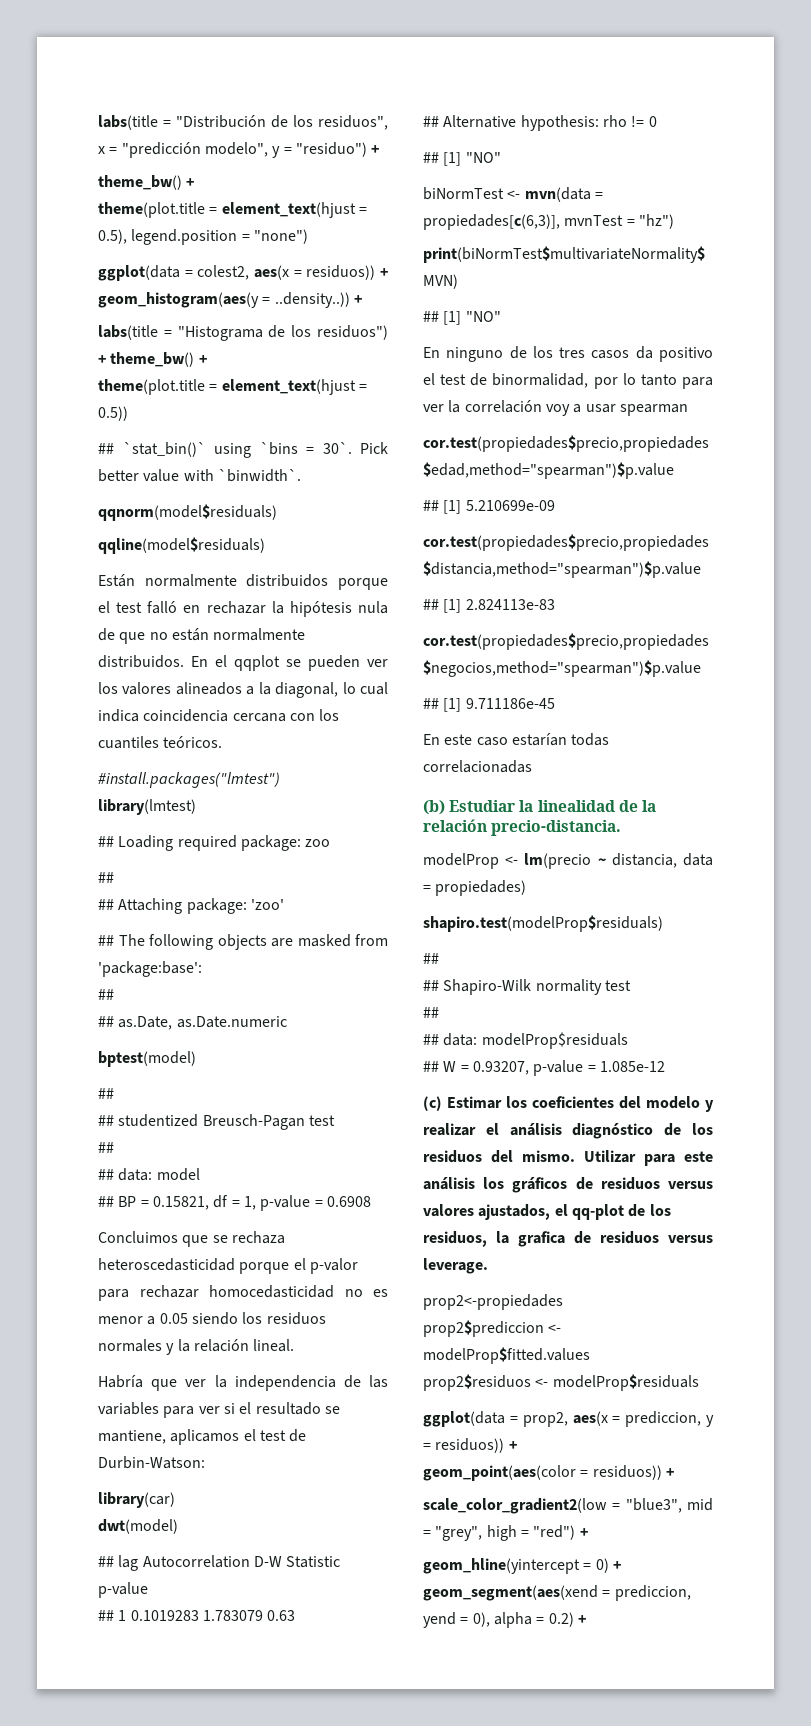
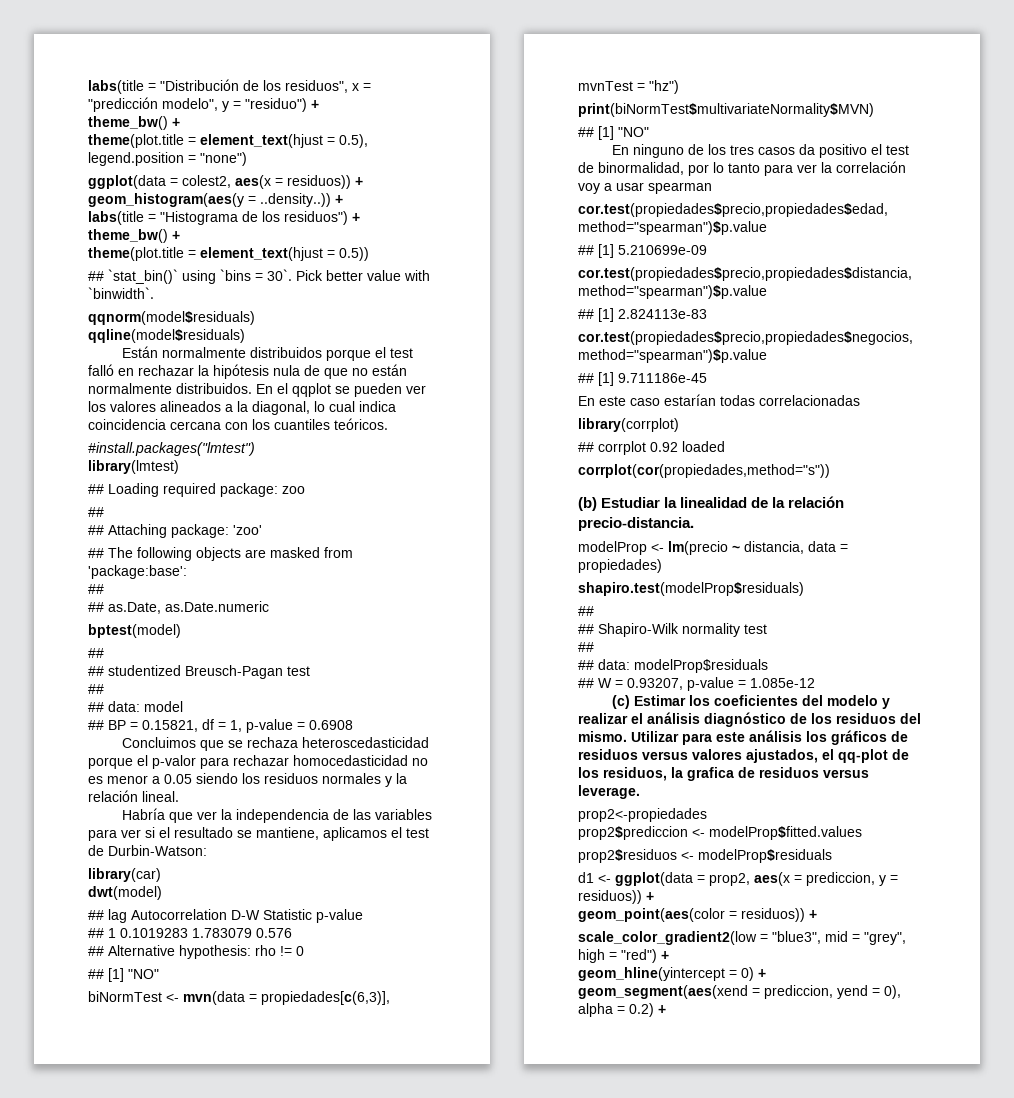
- ## 1 0.1019283 1.783079 0.63
+ ## 1 0.1019283 1.783079 0.576
+ library(corrplot)
+ ## corrplot 0.92 loaded
+ corrplot(cor(propiedades,method="s"))
- ggplot(data = prop2, aes(x = prediccion, y = residuos)) +
+ d1 <- ggplot(data = prop2, aes(x = prediccion, y = residuos)) +

